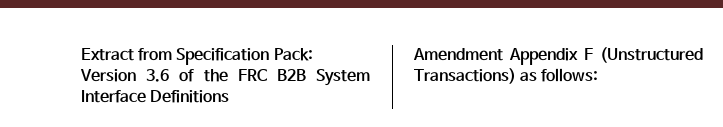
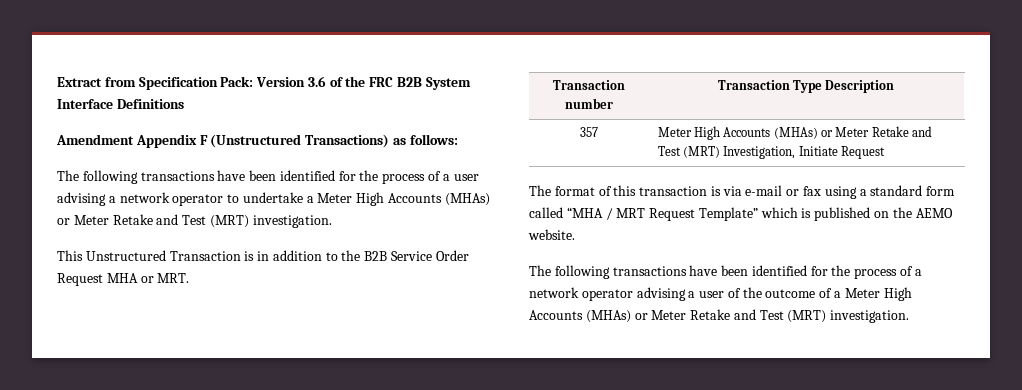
+ The following transactions have been identified for the process of a user advising a network operator to undertake a Meter High Accounts (MHAs) or Meter Retake and Test (MRT) investigation.
+ This Unstructured Transaction is in addition to the B2B Service Order Request MHA or MRT.
+ Transaction number | Transaction Type Description
+ 357 | Meter High Accounts (MHAs) or Meter Retake and Test (MRT) Investigation, Initiate Request
+ The format of this transaction is via e-mail or fax using a standard form called “MHA / MRT Request Template” which is published on the AEMO website.
+ The following transactions have been identified for the process of a network operator advising a user of the outcome of a Meter High Accounts (MHAs) or Meter Retake and Test (MRT) investigation.

